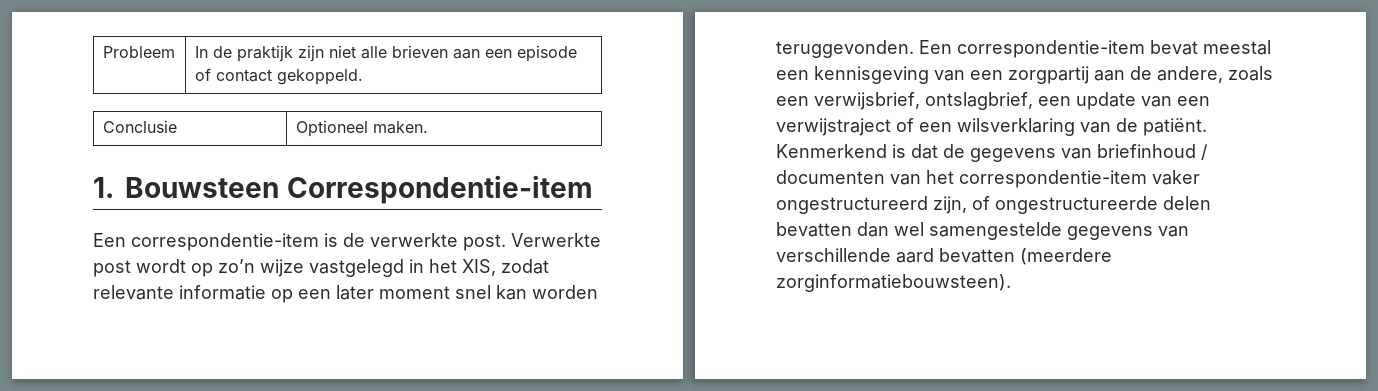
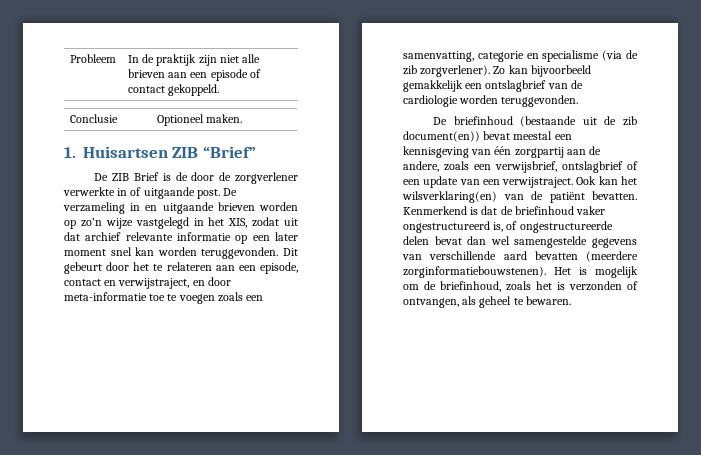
- 1. Bouwsteen Correspondentie-item
- Een correspondentie-item is de verwerkte post. Verwerkte post wordt op zo’n wijze vastgelegd in het XIS, zodat relevante informatie op een later moment snel kan worden teruggevonden.
+ 1. Huisartsen ZIB “Brief”
+ De ZIB Brief is de door de zorgverlener verwerkte in of uitgaande post. De verzameling in en uitgaande brieven worden op zo’n wijze vastgelegd in het XIS, zodat uit dat archief relevante informatie op een later moment snel kan worden teruggevonden.
- Een correspondentie-item bevat meestal een kennisgeving van een zorgpartij aan de andere, zoals een verwijsbrief, ontslagbrief, een update van een verwijstraject of een wilsverklaring van de patiënt. Kenmerkend is dat de gegevens van briefinhoud / documenten van het correspondentie-item vaker ongestructureerd zijn, of ongestructureerde delen bevatten dan wel samengestelde gegevens van verschillende aard bevatten (meerdere zorginformatiebouwsteen).
+ Dit gebeurt door het te relateren aan een episode, contact en verwijstraject, en door meta-informatie toe te voegen zoals een samenvatting, categorie en specialisme (via de zib zorgverlener). Zo kan bijvoorbeeld gemakkelijk een ontslagbrief van de cardiologie worden teruggevonden.
+ De briefinhoud (bestaande uit de zib document(en)) bevat meestal een kennisgeving van één zorgpartij aan de andere, zoals een verwijsbrief, ontslagbrief of een update van een verwijstraject. Ook kan het wilsverklaring(en) van de patiënt bevatten. Kenmerkend is dat de briefinhoud vaker ongestructureerd is, of ongestructureerde delen bevat dan wel samengestelde gegevens van verschillende aard bevatten (meerdere zorginformatiebouwstenen). Het is mogelijk om de briefinhoud, zoals het is verzonden of ontvangen, als geheel te bewaren.

